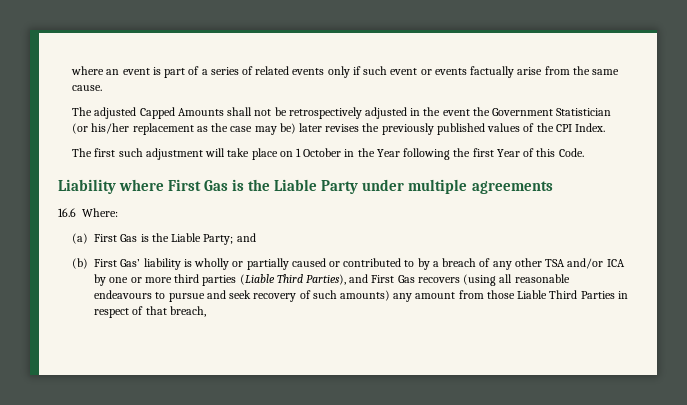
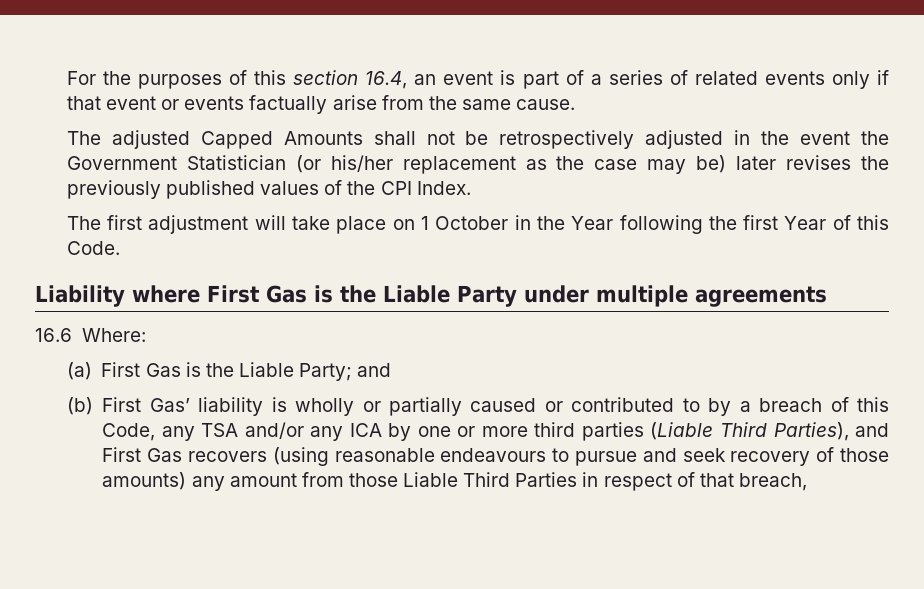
- where an event is part of a series of related events only if such event or events factually arise from the same cause.
+ For the purposes of this section 16.4, an event is part of a series of related events only if that event or events factually arise from the same cause.
- The first such adjustment will take place on 1 October in the Year following the first Year of this Code.
+ The first adjustment will take place on 1 October in the Year following the first Year of this Code.
- (b) First Gas’ liability is wholly or partially caused or contributed to by a breach of any other TSA and/or ICA by one or more third parties (Liable Third Parties), and First Gas recovers (using all reasonable endeavours to pursue and seek recovery of such amounts) any amount from those Liable Third Parties in respect of that breach,
+ (b) First Gas’ liability is wholly or partially caused or contributed to by a breach of this Code, any TSA and/or any ICA by one or more third parties (Liable Third Parties), and First Gas recovers (using reasonable endeavours to pursue and seek recovery of those amounts) any amount from those Liable Third Parties in respect of that breach,

